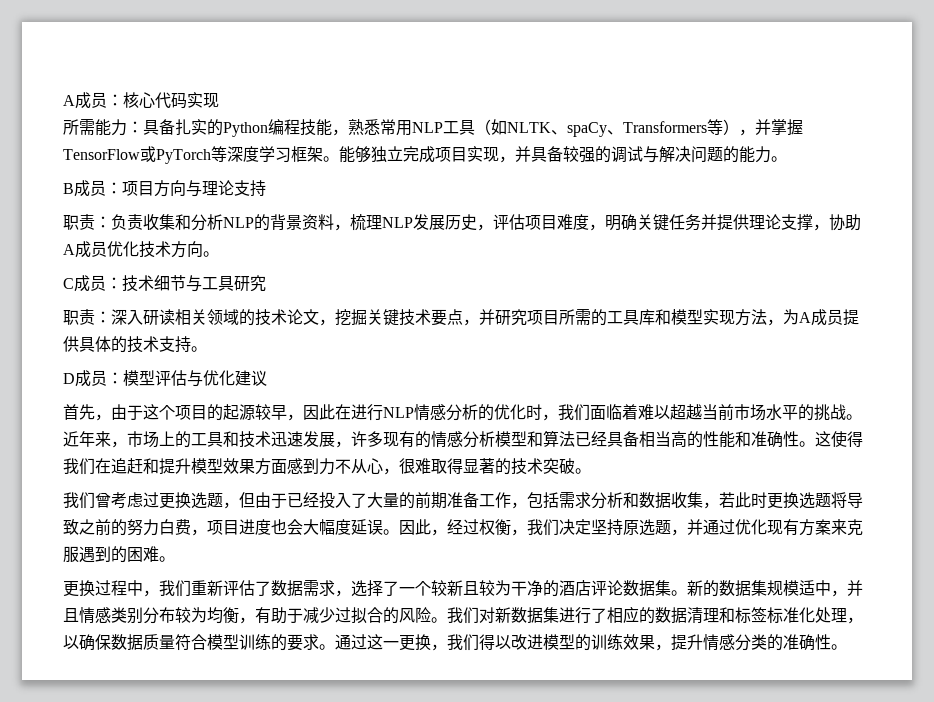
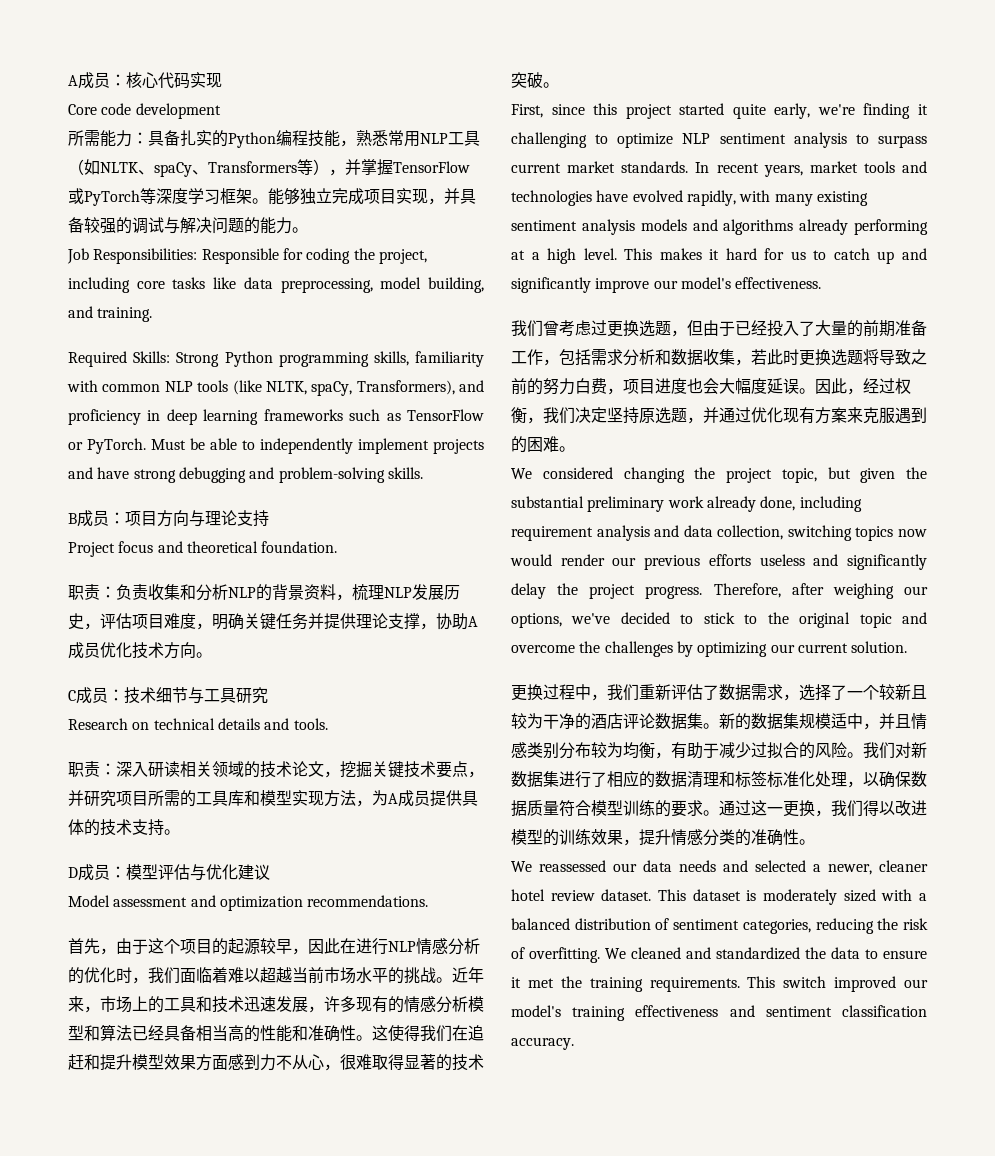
+ Core code development
+ Job Responsibilities: Responsible for coding the project, including core tasks like data preprocessing, model building, and training.
+ Required Skills: Strong Python programming skills, familiarity with common NLP tools (like NLTK, spaCy, Transformers), and proficiency in deep learning frameworks such as TensorFlow or PyTorch. Must be able to independently implement projects and have strong debugging and problem-solving skills.
+ Project focus and theoretical foundation.
+ Research on technical details and tools.
+ Model assessment and optimization recommendations.
+ First, since this project started quite early, we're finding it challenging to optimize NLP sentiment analysis to surpass current market standards. In recent years, market tools and technologies have evolved rapidly, with many existing sentiment analysis models and algorithms already performing at a high level. This makes it hard for us to catch up and significantly improve our model's effectiveness.
+ We considered changing the project topic, but given the substantial preliminary work already done, including requirement analysis and data collection, switching topics now would render our previous efforts useless and significantly delay the project progress. Therefore, after weighing our options, we've decided to stick to the original topic and overcome the challenges by optimizing our current solution.
+ We reassessed our data needs and selected a newer, cleaner hotel review dataset. This dataset is moderately sized with a balanced distribution of sentiment categories, reducing the risk of overfitting. We cleaned and standardized the data to ensure it met the training requirements. This switch improved our model's training effectiveness and sentiment classification accuracy.

